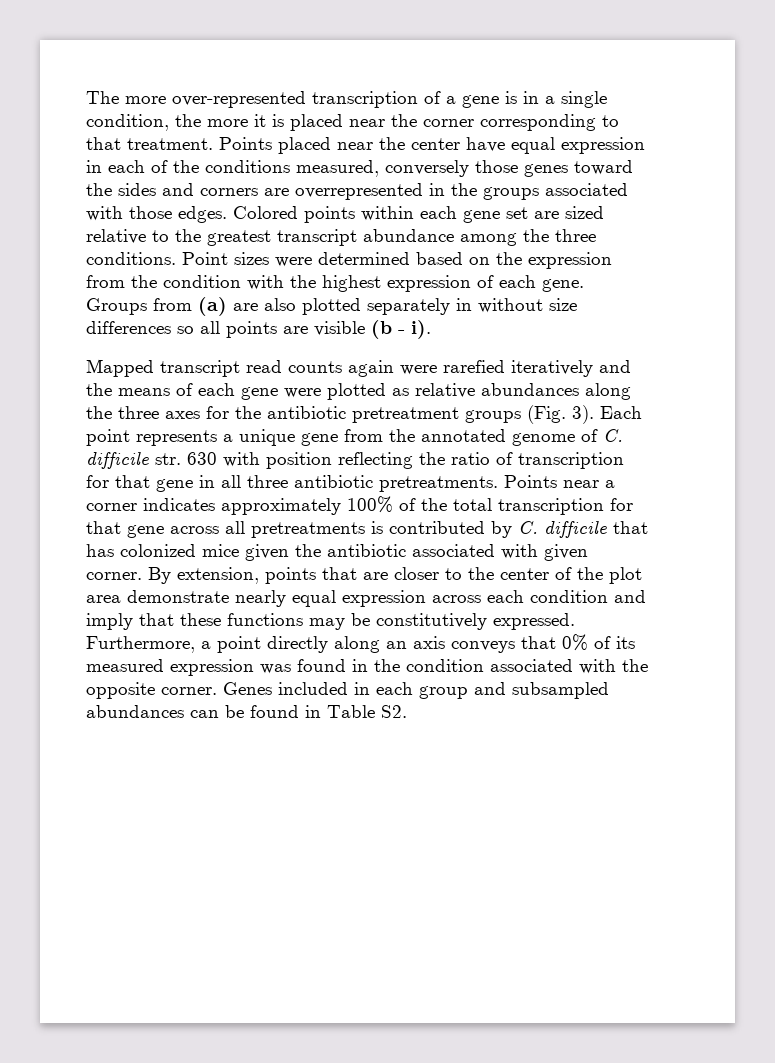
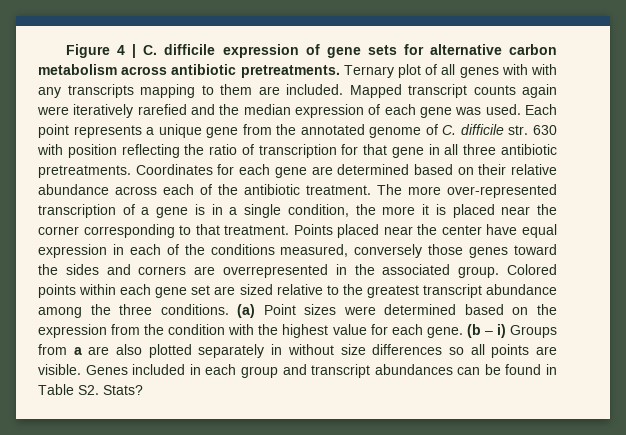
+ Figure 4 | C. difficile expression of gene sets for alternative carbon metabolism across antibiotic pretreatments. Ternary plot of all genes with with any transcripts mapping to them are included. Mapped transcript counts again were iteratively rarefied and the median expression of each gene was used. Each point represents a unique gene from the annotated genome of C. difficile str. 630 with position reflecting the ratio of transcription for that gene in all three antibiotic pretreatments. Coordinates for each gene are determined based on their relative abundance across each of the antibiotic treatment.
- Points placed near the center have equal expression in each of the conditions measured, conversely those genes toward the sides and corners are overrepresented in the groups associated with those edges.
+ Points placed near the center have equal expression in each of the conditions measured, conversely those genes toward the sides and corners are overrepresented in the associated group.
- Point sizes were determined based on the expression from the condition with the highest expression of each gene. Groups from (a) are also plotted separately in without size differences so all points are visible (b - i).
- Mapped transcript read counts again were rarefied iteratively and the means of each gene were plotted as relative abundances along the three axes for the antibiotic pretreatment groups (Fig. 3). Each point represents a unique gene from the annotated genome of C. difficile str. 630 with position reflecting the ratio of transcription for that gene in all three antibiotic pretreatments. Points near a corner indicates approximately 100% of the total transcription for that gene across all pretreatments is contributed by C. difficile that has colonized mice given the antibiotic associated with given corner. By extension, points that are closer to the center of the plot area demonstrate nearly equal expression across each condition and imply that these functions may be constitutively expressed. Furthermore, a point directly along an axis conveys that 0% of its measured expression was found in the condition associated with the opposite corner.
+ (a) Point sizes were determined based on the expression from the condition with the highest value for each gene. (b – i) Groups from a are also plotted separately in without size differences so all points are visible.
- Genes included in each group and subsampled abundances can be found in Table S2.
+ Genes included in each group and transcript abundances can be found in Table S2. Stats?

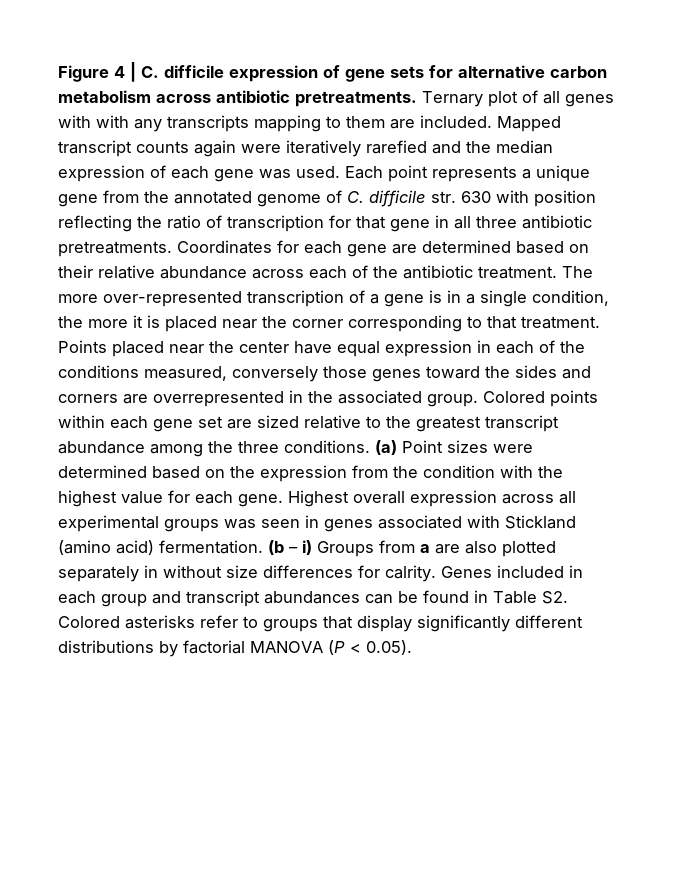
+ Highest overall expression across all experimental groups was seen in genes associated with Stickland (amino acid) fermentation.
- (b – i) Groups from a are also plotted separately in without size differences so all points are visible.
+ (b – i) Groups from a are also plotted separately in without size differences for calrity.
- Genes included in each group and transcript abundances can be found in Table S2. Stats?
+ Genes included in each group and transcript abundances can be found in Table S2. Colored asterisks refer to groups that display significantly different distributions by factorial MANOVA (P < 0.05).

